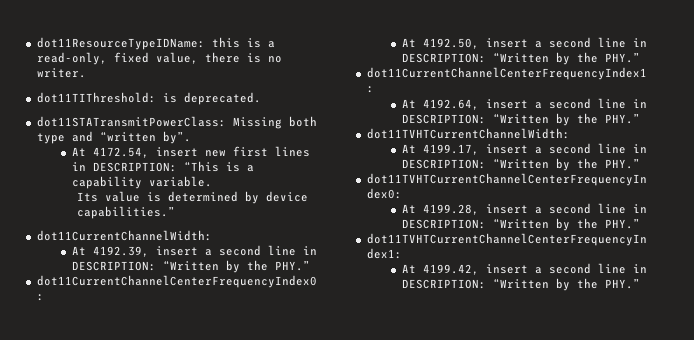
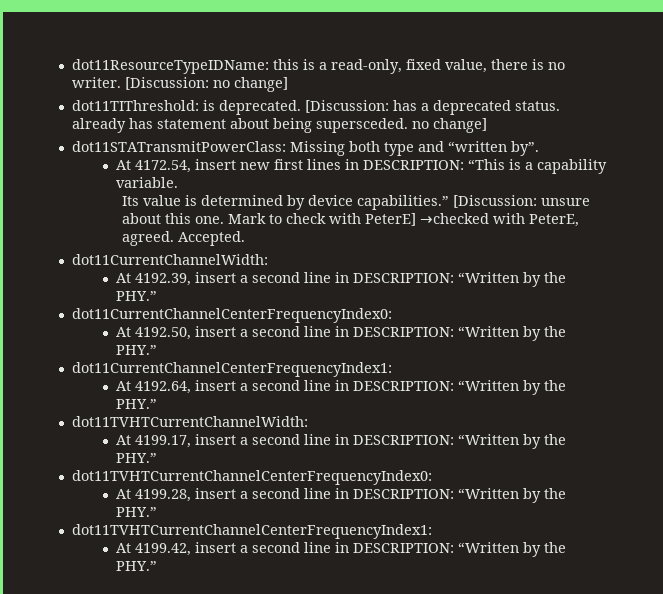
+ [Discussion: no change]
+ [Discussion: has a deprecated status. already has statement about being supersceded. no change]
+ [Discussion: unsure about this one. Mark to check with PeterE] →checked with PeterE, agreed. Accepted.

